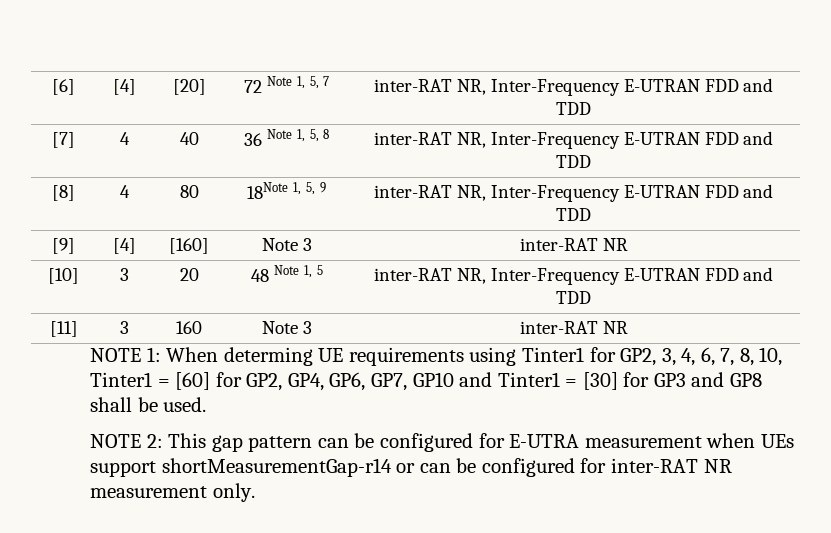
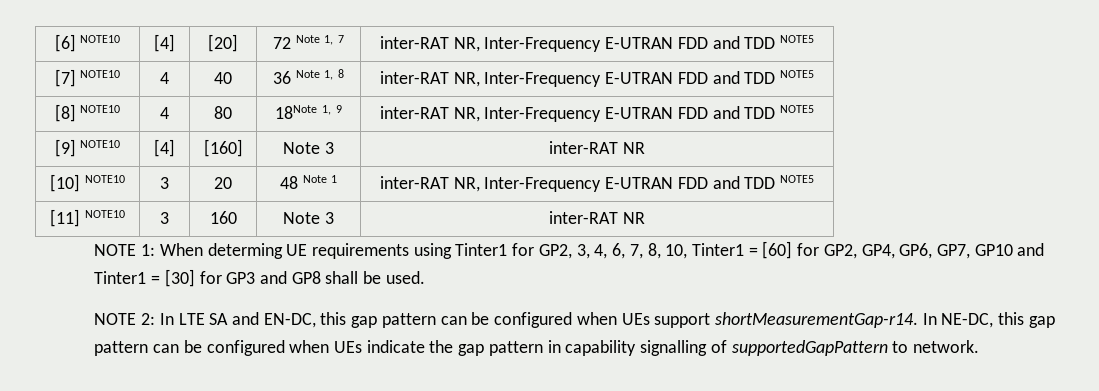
- [6] | [4] | [20] | 72 Note 1, 5, 7 | inter-RAT NR, Inter-Frequency E-UTRAN FDD and TDD
+ [6] NOTE10 | [4] | [20] | 72 Note 1, 7 | inter-RAT NR, Inter-Frequency E-UTRAN FDD and TDD NOTE5
- [7] | 4 | 40 | 36 Note 1, 5, 8 | inter-RAT NR, Inter-Frequency E-UTRAN FDD and TDD
+ [7] NOTE10 | 4 | 40 | 36 Note 1, 8 | inter-RAT NR, Inter-Frequency E-UTRAN FDD and TDD NOTE5
- [8] | 4 | 80 | 18Note 1, 5, 9 | inter-RAT NR, Inter-Frequency E-UTRAN FDD and TDD
+ [8] NOTE10 | 4 | 80 | 18Note 1, 9 | inter-RAT NR, Inter-Frequency E-UTRAN FDD and TDD NOTE5
- [9] | [4] | [160] | Note 3 | inter-RAT NR
+ [9] NOTE10 | [4] | [160] | Note 3 | inter-RAT NR
- [10] | 3 | 20 | 48 Note 1, 5 | inter-RAT NR, Inter-Frequency E-UTRAN FDD and TDD
+ [10] NOTE10 | 3 | 20 | 48 Note 1 | inter-RAT NR, Inter-Frequency E-UTRAN FDD and TDD NOTE5
- [11] | 3 | 160 | Note 3 | inter-RAT NR
+ [11] NOTE10 | 3 | 160 | Note 3 | inter-RAT NR
- NOTE 2: This gap pattern can be configured for E-UTRA measurement when UEs support shortMeasurementGap-r14 or can be configured for inter-RAT NR measurement only.
+ NOTE 2: In LTE SA and EN-DC, this gap pattern can be configured when UEs support shortMeasurementGap-r14. In NE-DC, this gap pattern can be configured when UEs indicate the gap pattern in capability signalling of supportedGapPattern to network.

